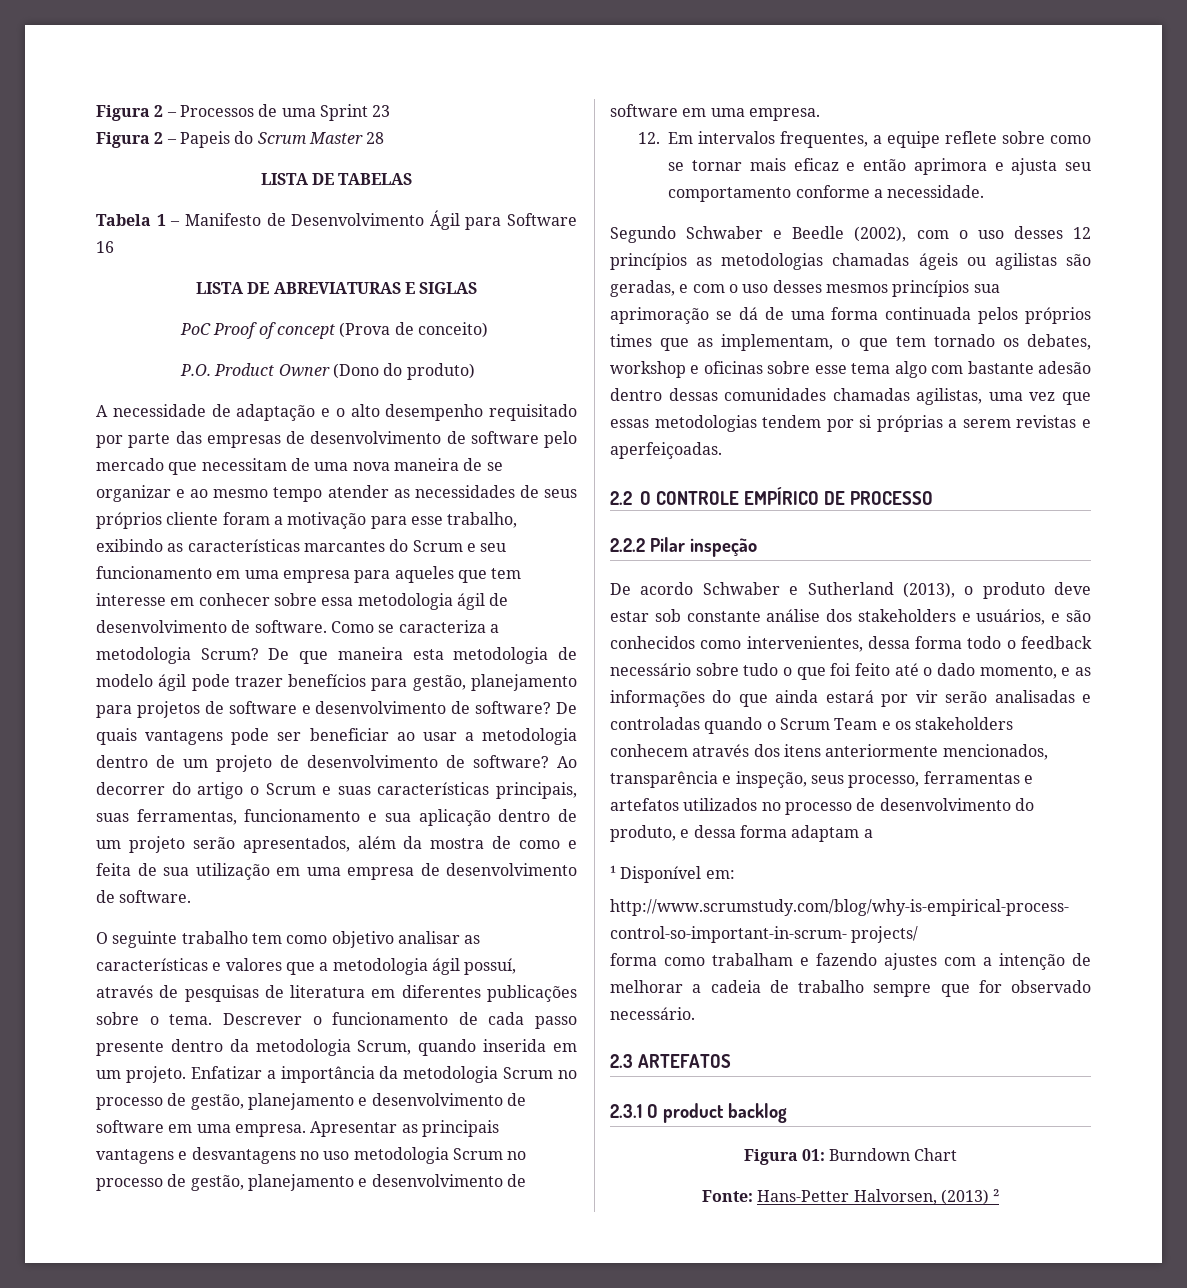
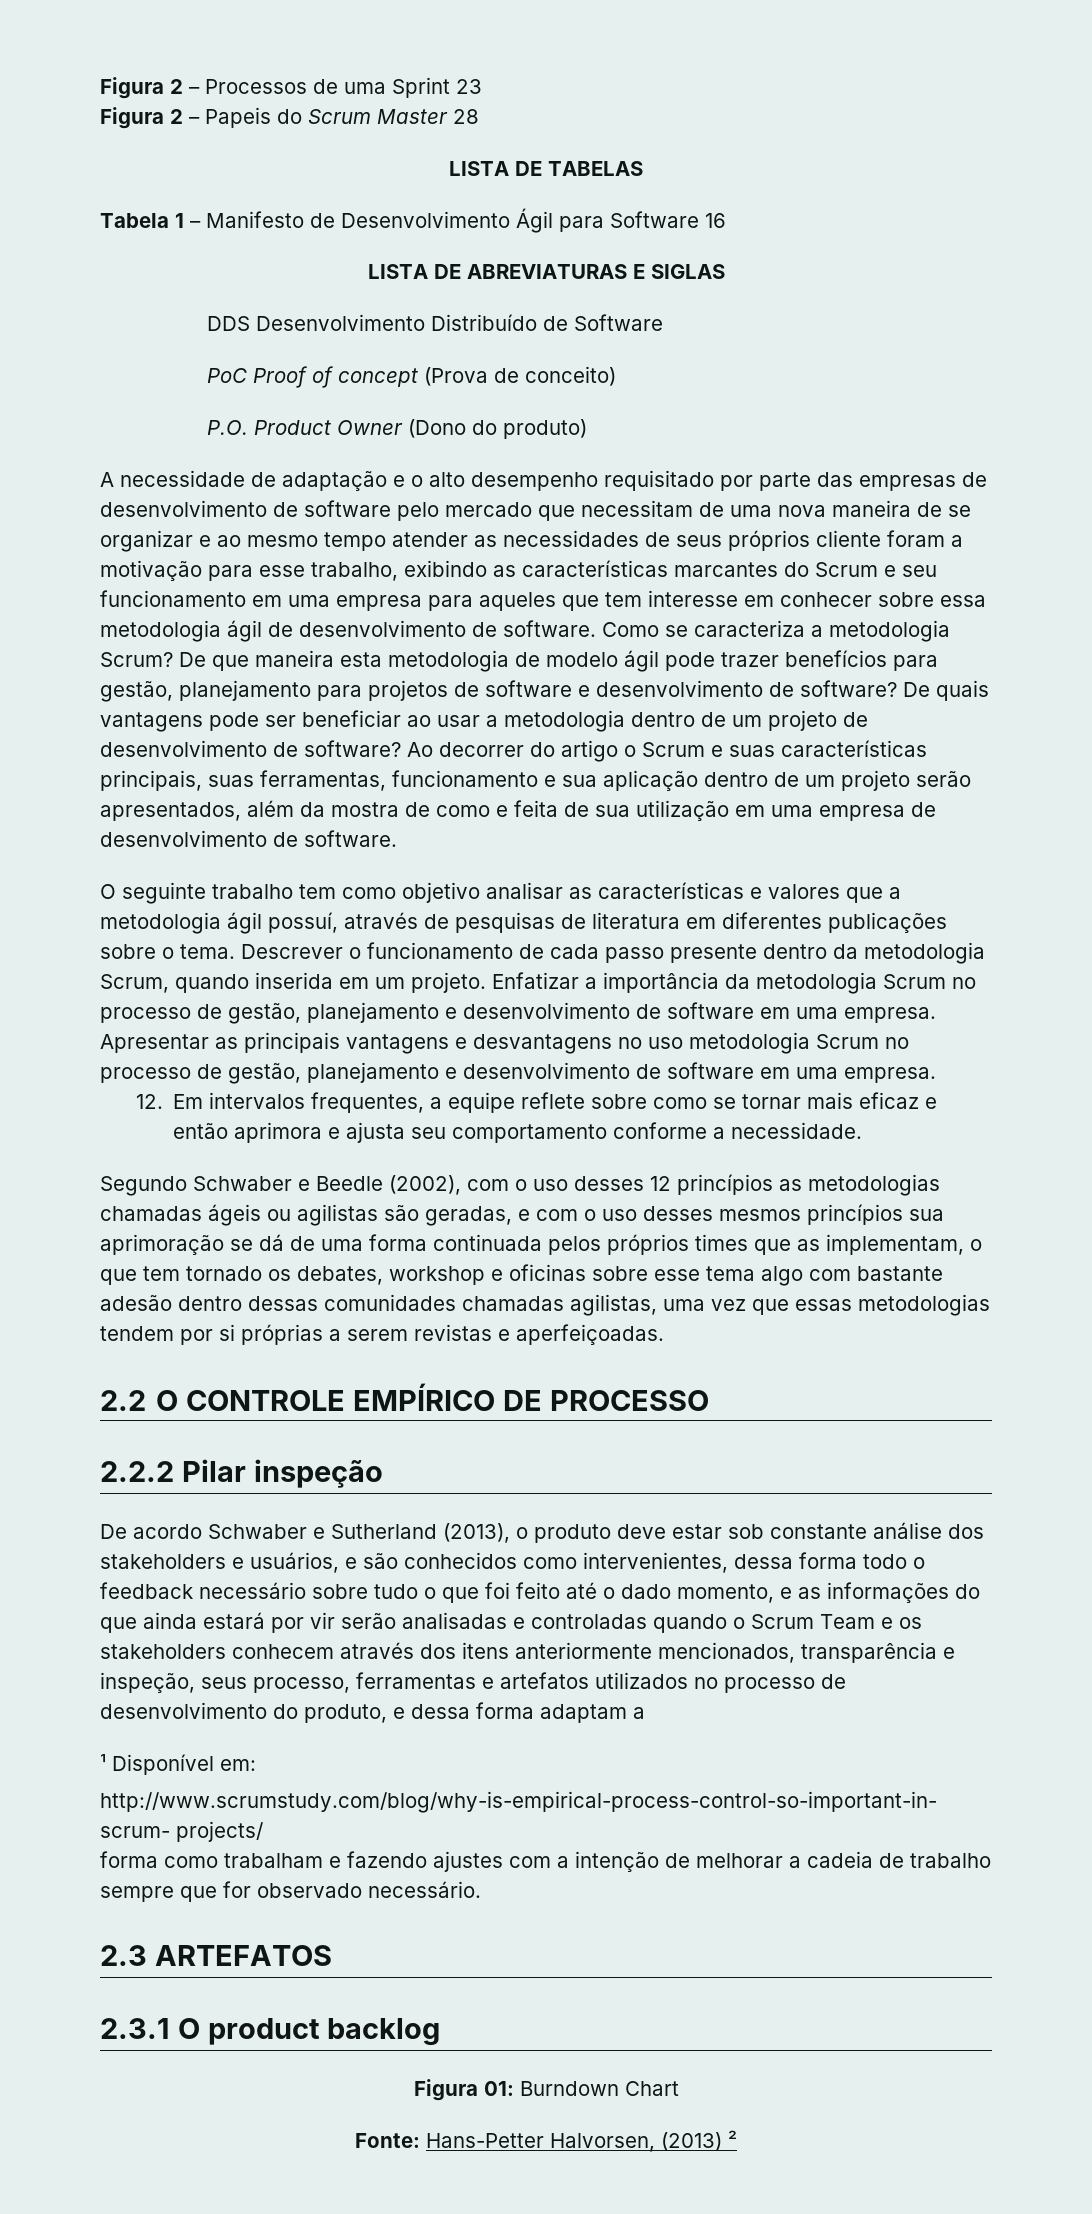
+ DDS Desenvolvimento Distribuído de Software

